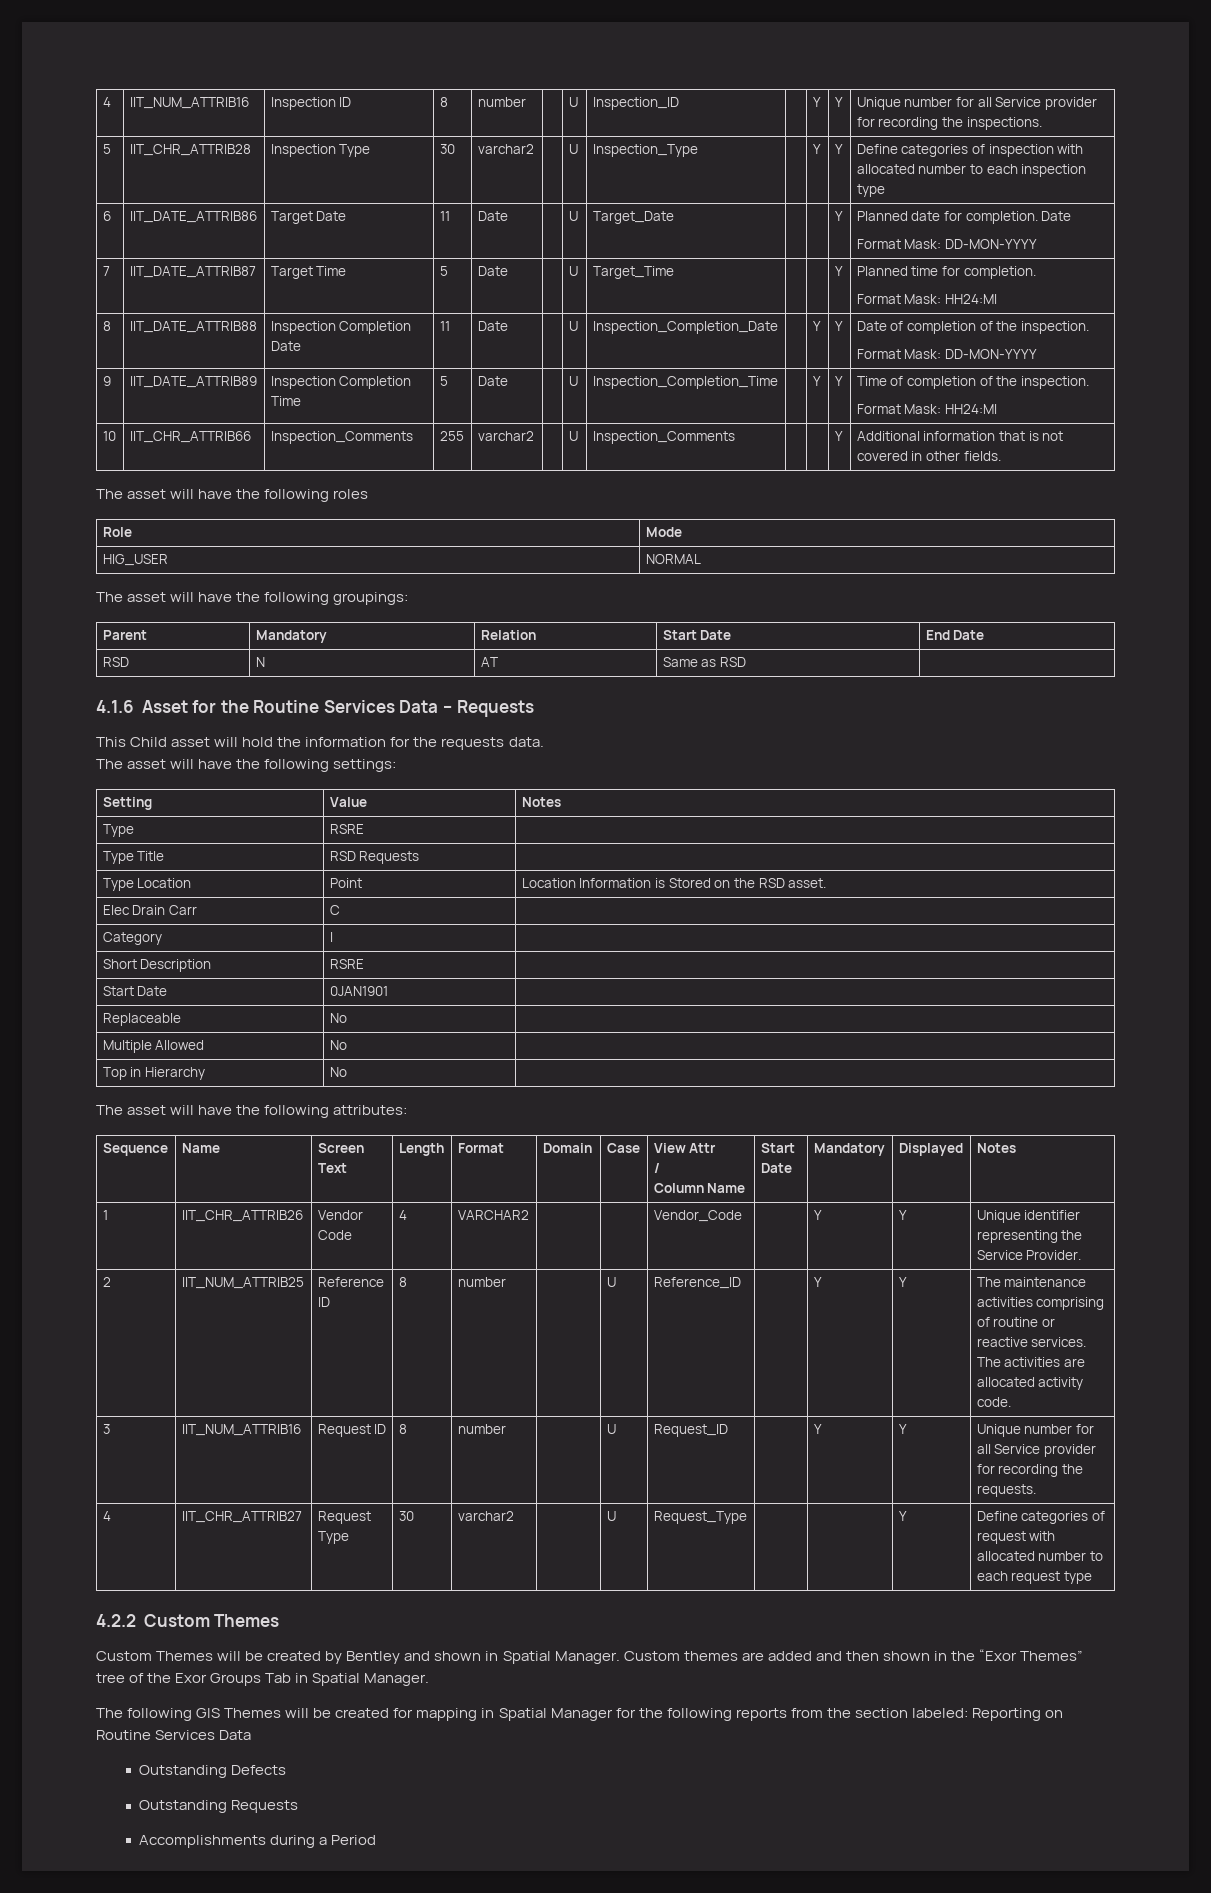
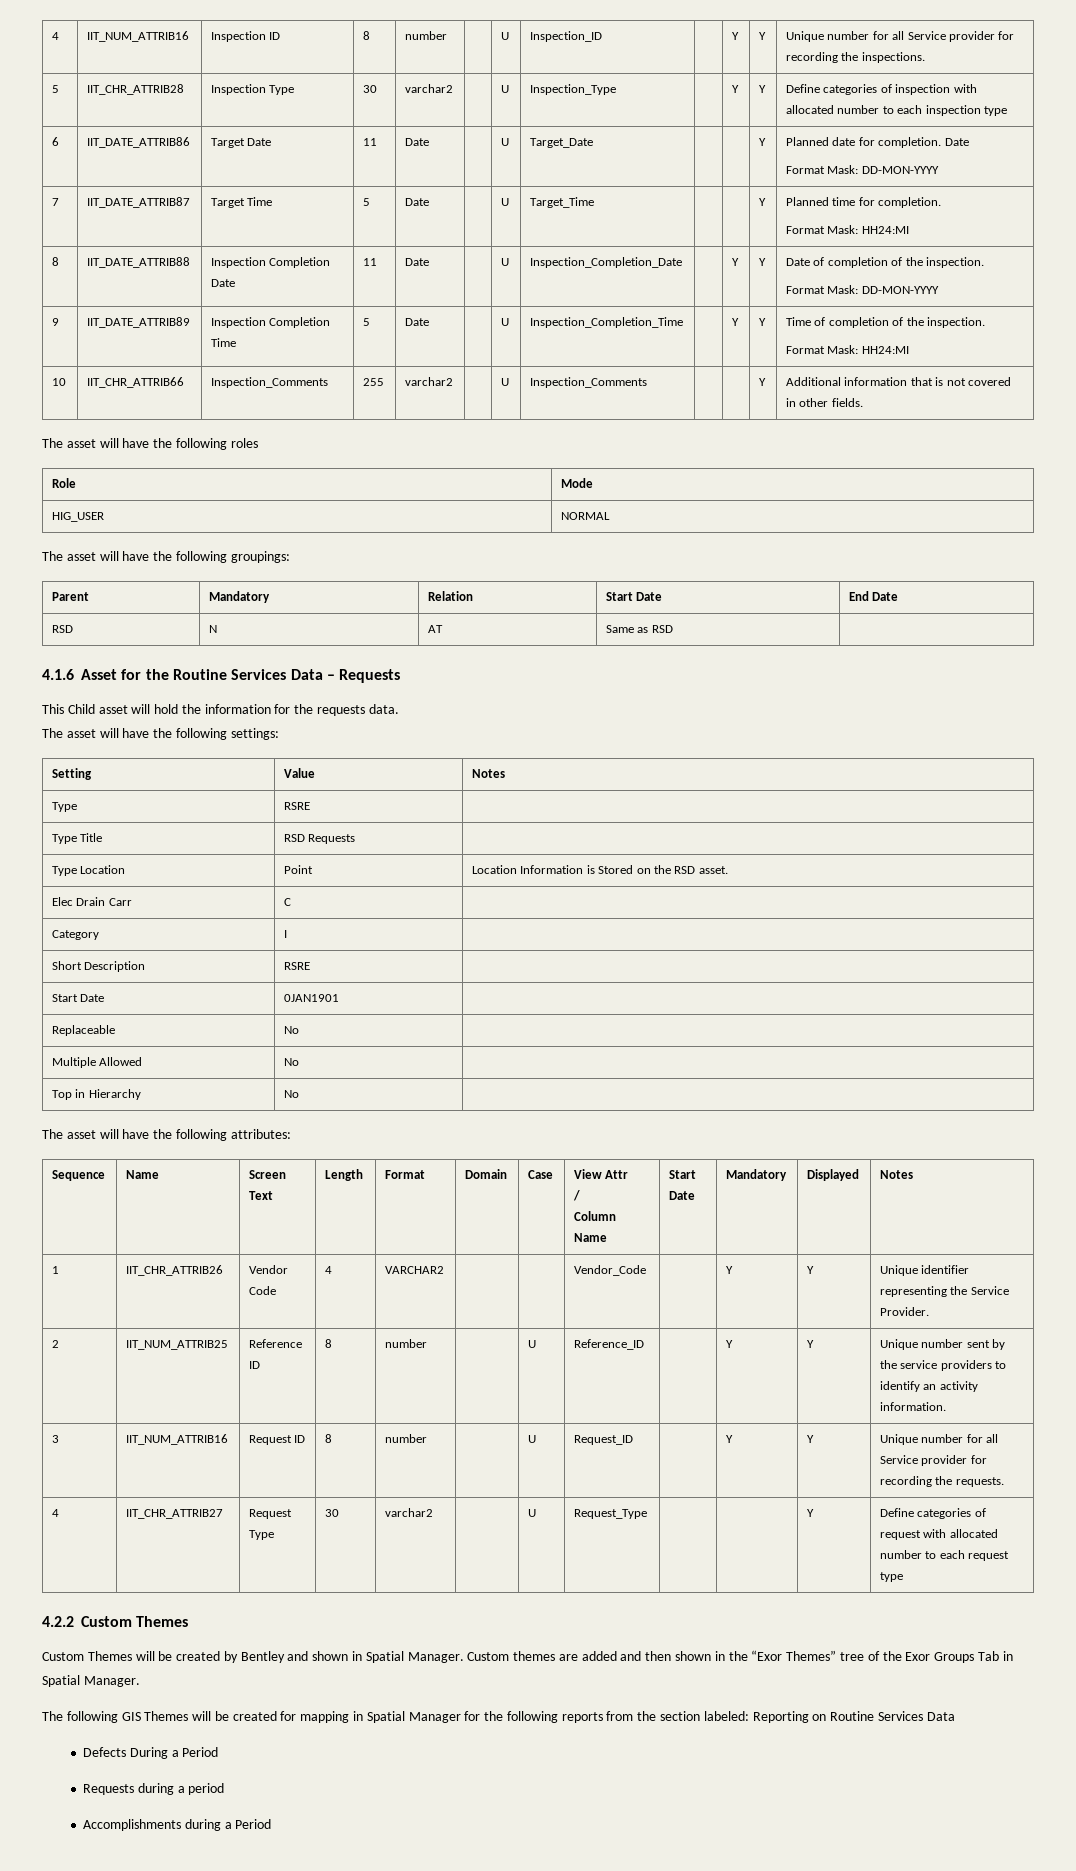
- 2 | IIT_NUM_ATTRIB25 | Reference ID | 8 | number | | U | Reference_ID | | Y | Y | The maintenance activities comprising of routine or reactive services. The activities are allocated activity code.
+ 2 | IIT_NUM_ATTRIB25 | Reference ID | 8 | number | | U | Reference_ID | | Y | Y | Unique number sent by the service providers to identify an activity information.
- Outstanding Defects
- Outstanding Requests
+ Defects During a Period
+ Requests during a period

